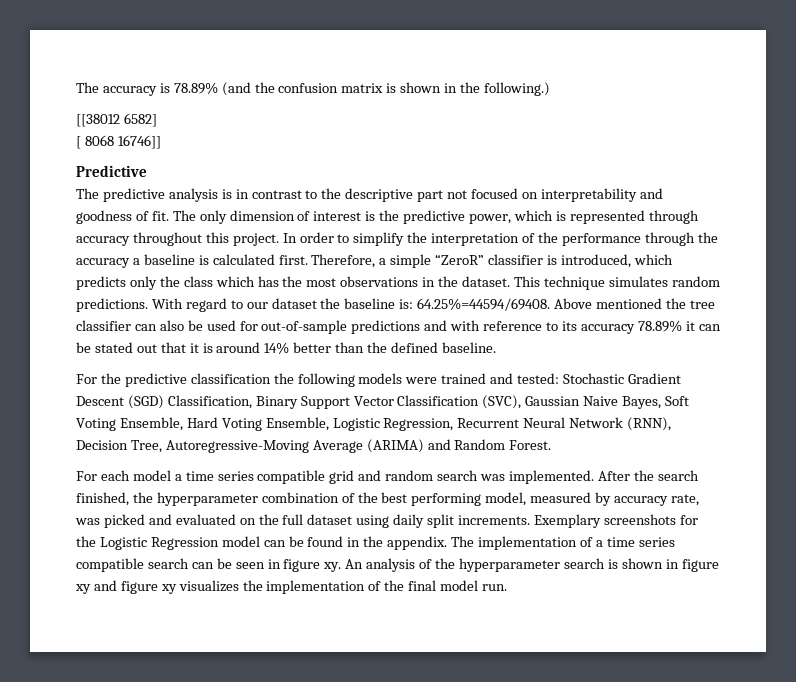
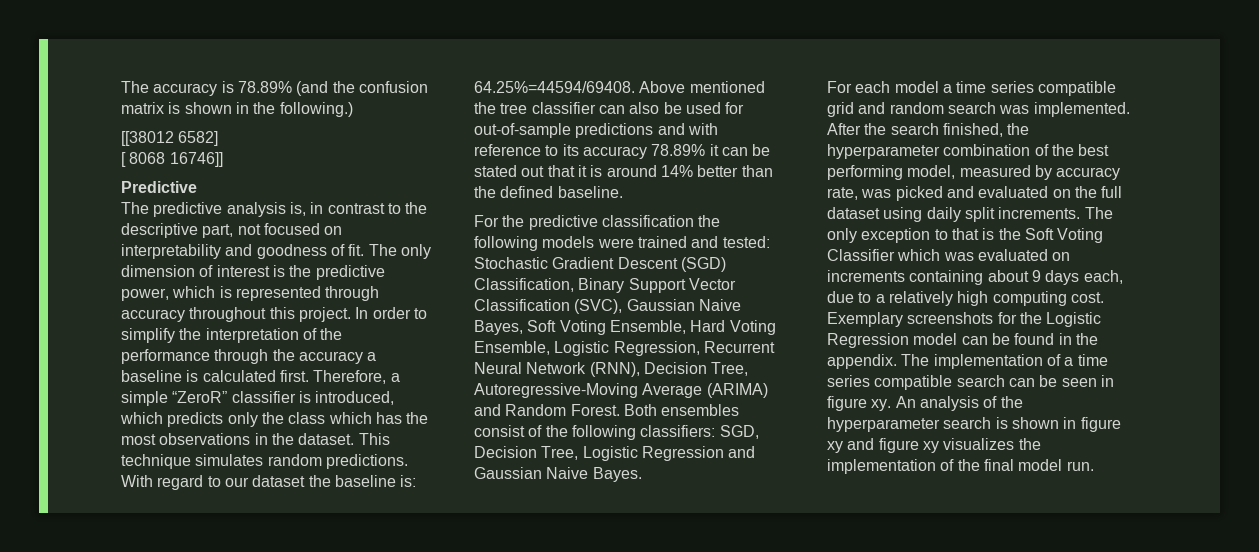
- The predictive analysis is in contrast to the descriptive part not focused on interpretability and goodness of fit.
+ The predictive analysis is, in contrast to the descriptive part, not focused on interpretability and goodness of fit.
+ Both ensembles consist of the following classifiers: SGD, Decision Tree, Logistic Regression and Gaussian Naive Bayes.
+ The only exception to that is the Soft Voting Classifier which was evaluated on increments containing about 9 days each, due to a relatively high computing cost.

